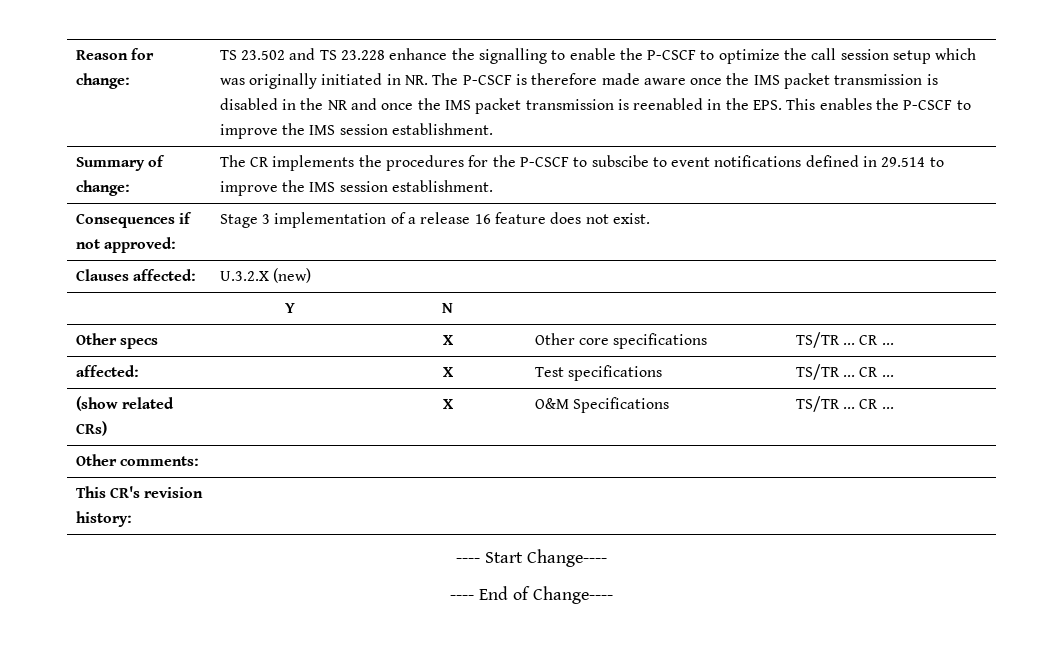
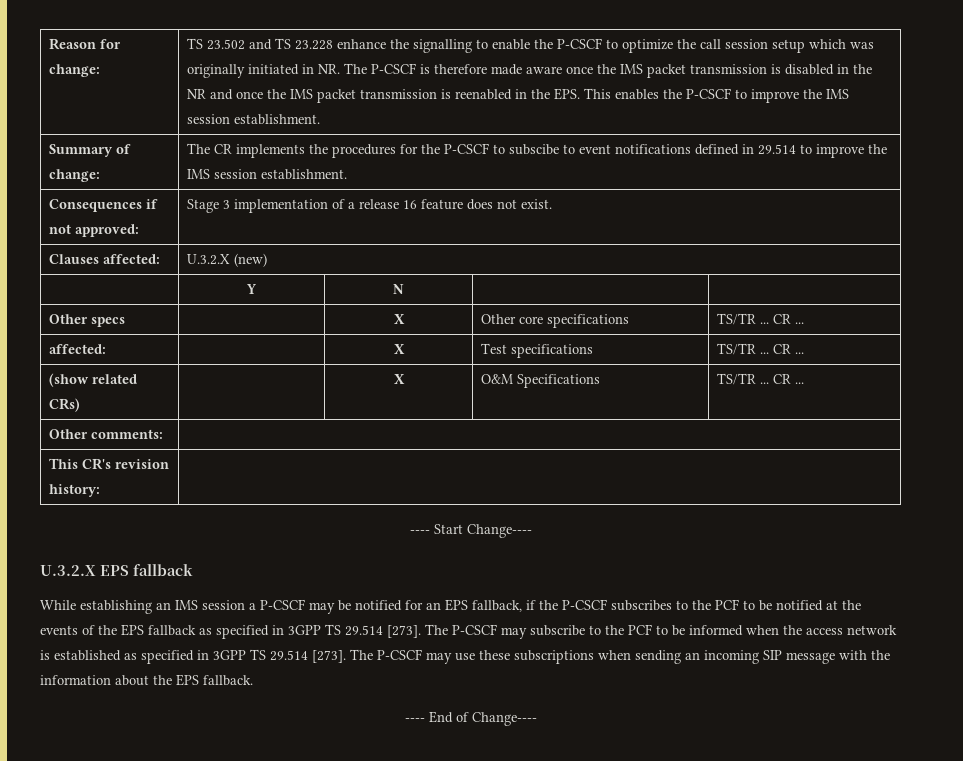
+ U.3.2.X EPS fallback
+ While establishing an IMS session a P-CSCF may be notified for an EPS fallback, if the P-CSCF subscribes to the PCF to be notified at the events of the EPS fallback as specified in 3GPP TS 29.514 [273]. The P-CSCF may subscribe to the PCF to be informed when the access network is established as specified in 3GPP TS 29.514 [273]. The P-CSCF may use these subscriptions when sending an incoming SIP message with the information about the EPS fallback.

